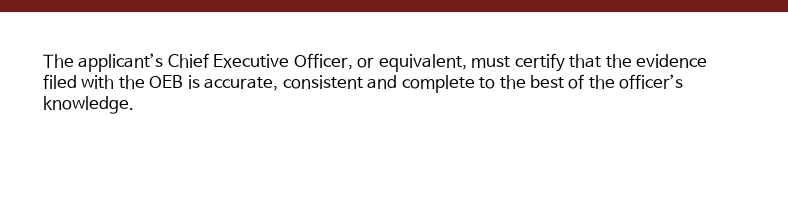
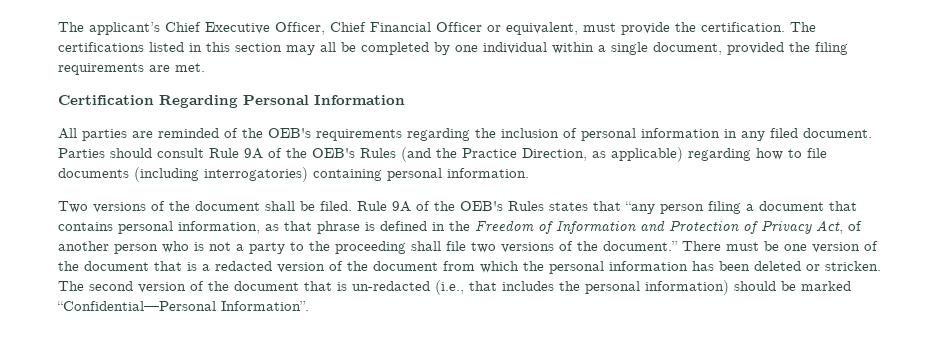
- The applicant’s Chief Executive Officer, or equivalent, must certify that the evidence filed with the OEB is accurate, consistent and complete to the best of the officer’s knowledge.
+ The applicant’s Chief Executive Officer, Chief Financial Officer or equivalent, must provide the certification. The certifications listed in this section may all be completed by one individual within a single document, provided the filing requirements are met.
+ Certification Regarding Personal Information
+ All parties are reminded of the OEB's requirements regarding the inclusion of personal information in any filed document. Parties should consult Rule 9A of the OEB's Rules (and the Practice Direction, as applicable) regarding how to file documents (including interrogatories) containing personal information.
+ Two versions of the document shall be filed. Rule 9A of the OEB's Rules states that “any person filing a document that contains personal information, as that phrase is defined in the Freedom of Information and Protection of Privacy Act, of another person who is not a party to the proceeding shall file two versions of the document.” There must be one version of the document that is a redacted version of the document from which the personal information has been deleted or stricken. The second version of the document that is un-redacted (i.e., that includes the personal information) should be marked “Confidential—Personal Information”.

